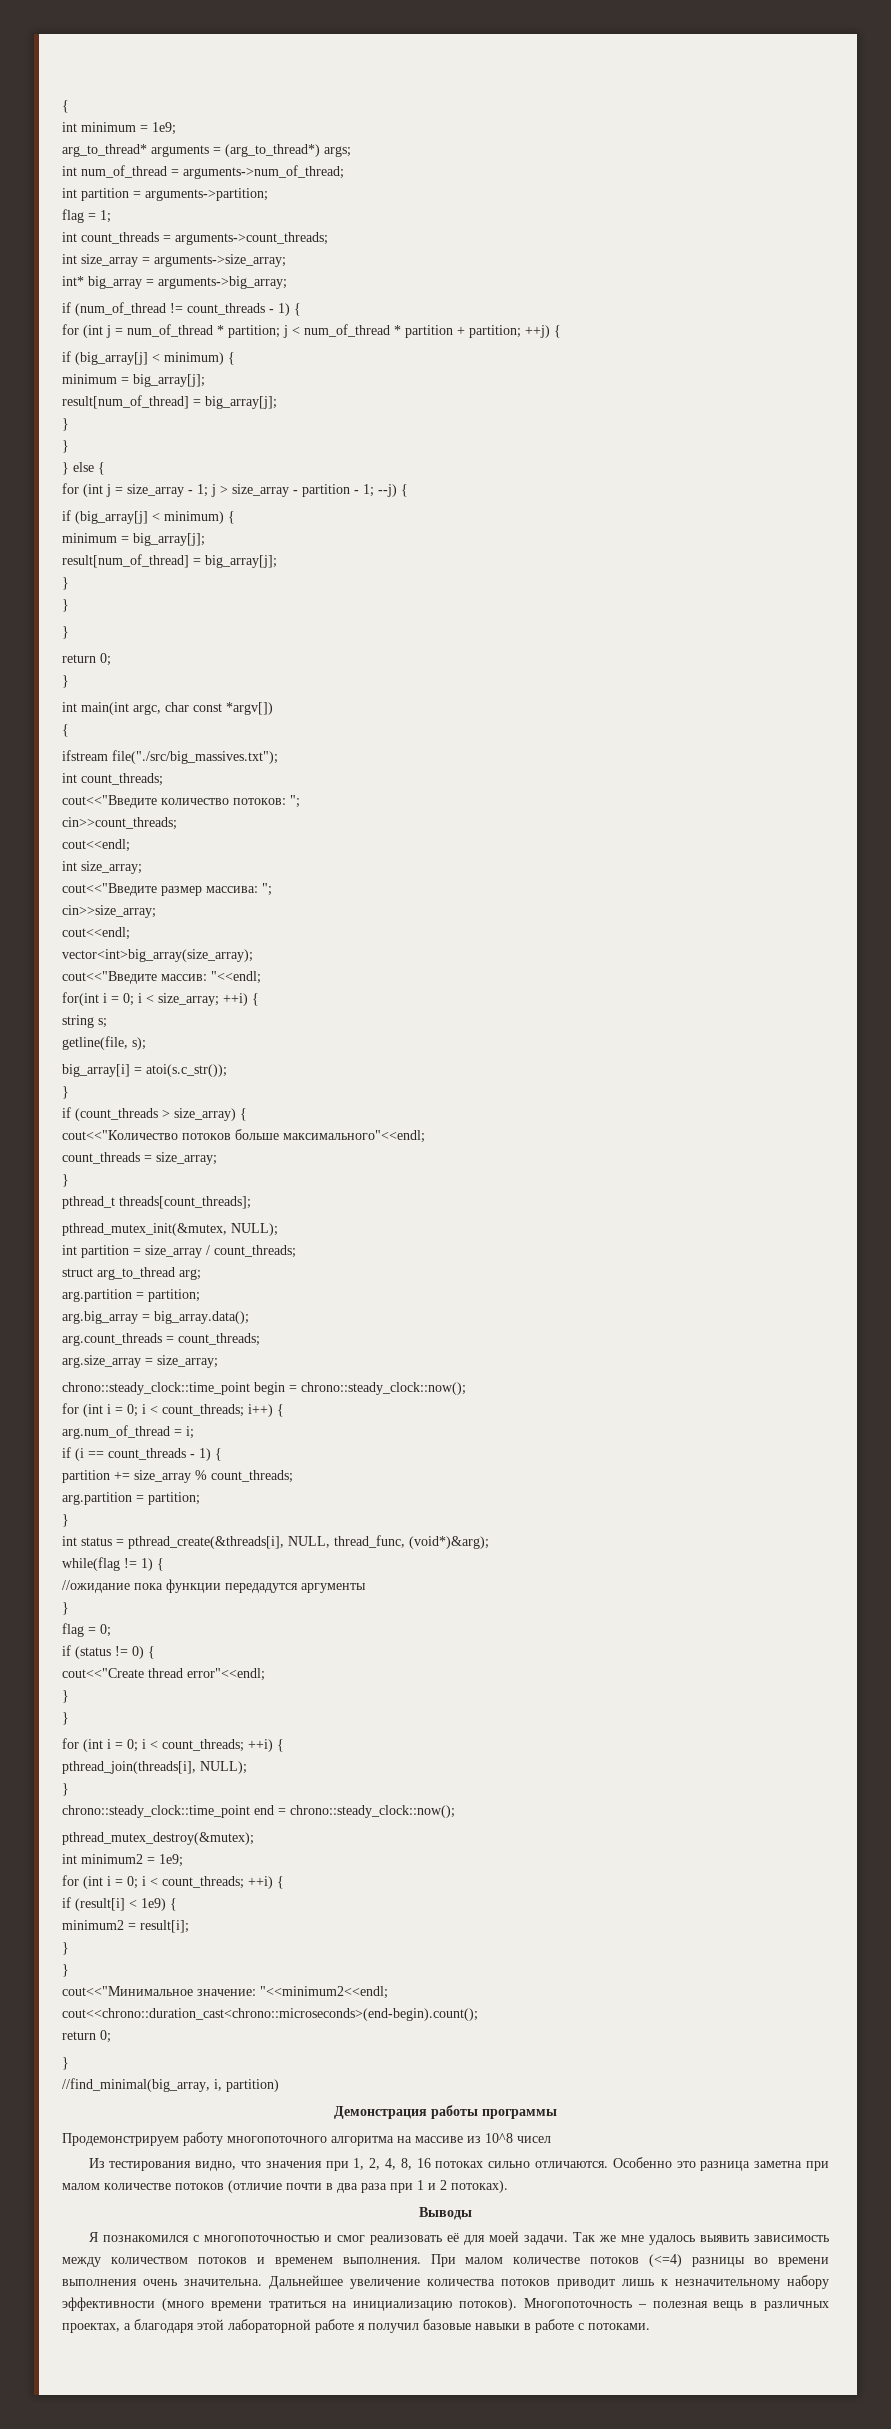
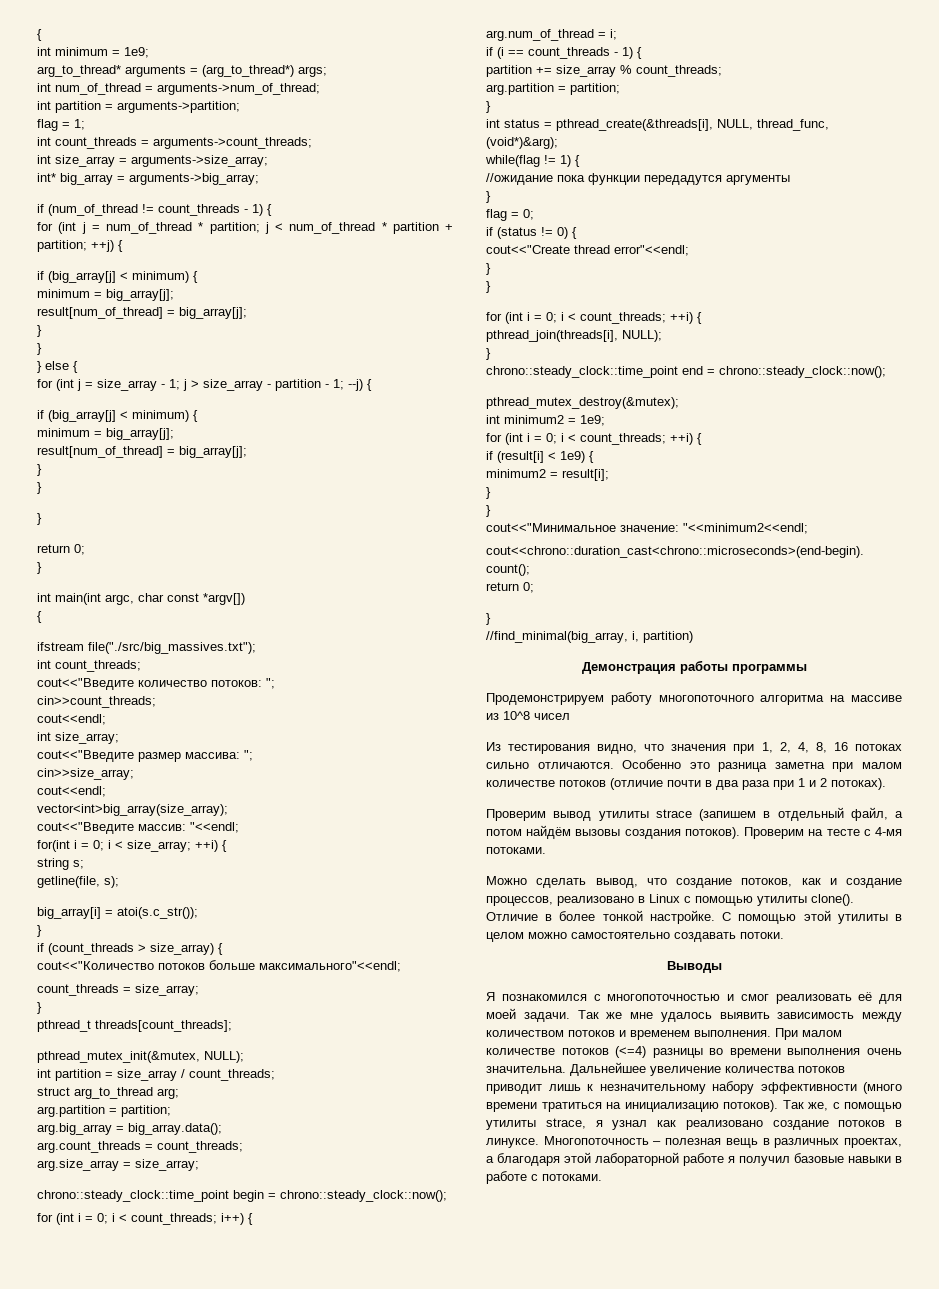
+ Проверим вывод утилиты strace (запишем в отдельный файл, а потом найдём вызовы создания потоков). Проверим на тесте с 4-мя потоками.
+ Можно сделать вывод, что создание потоков, как и создание процессов, реализовано в Linux с помощью утилиты clone(). Отличие в более тонкой настройке. С помощью этой утилиты в целом можно самостоятельно создавать потоки.
+ Так же, с помощью утилиты strace, я узнал как реализовано создание потоков в линуксе.

